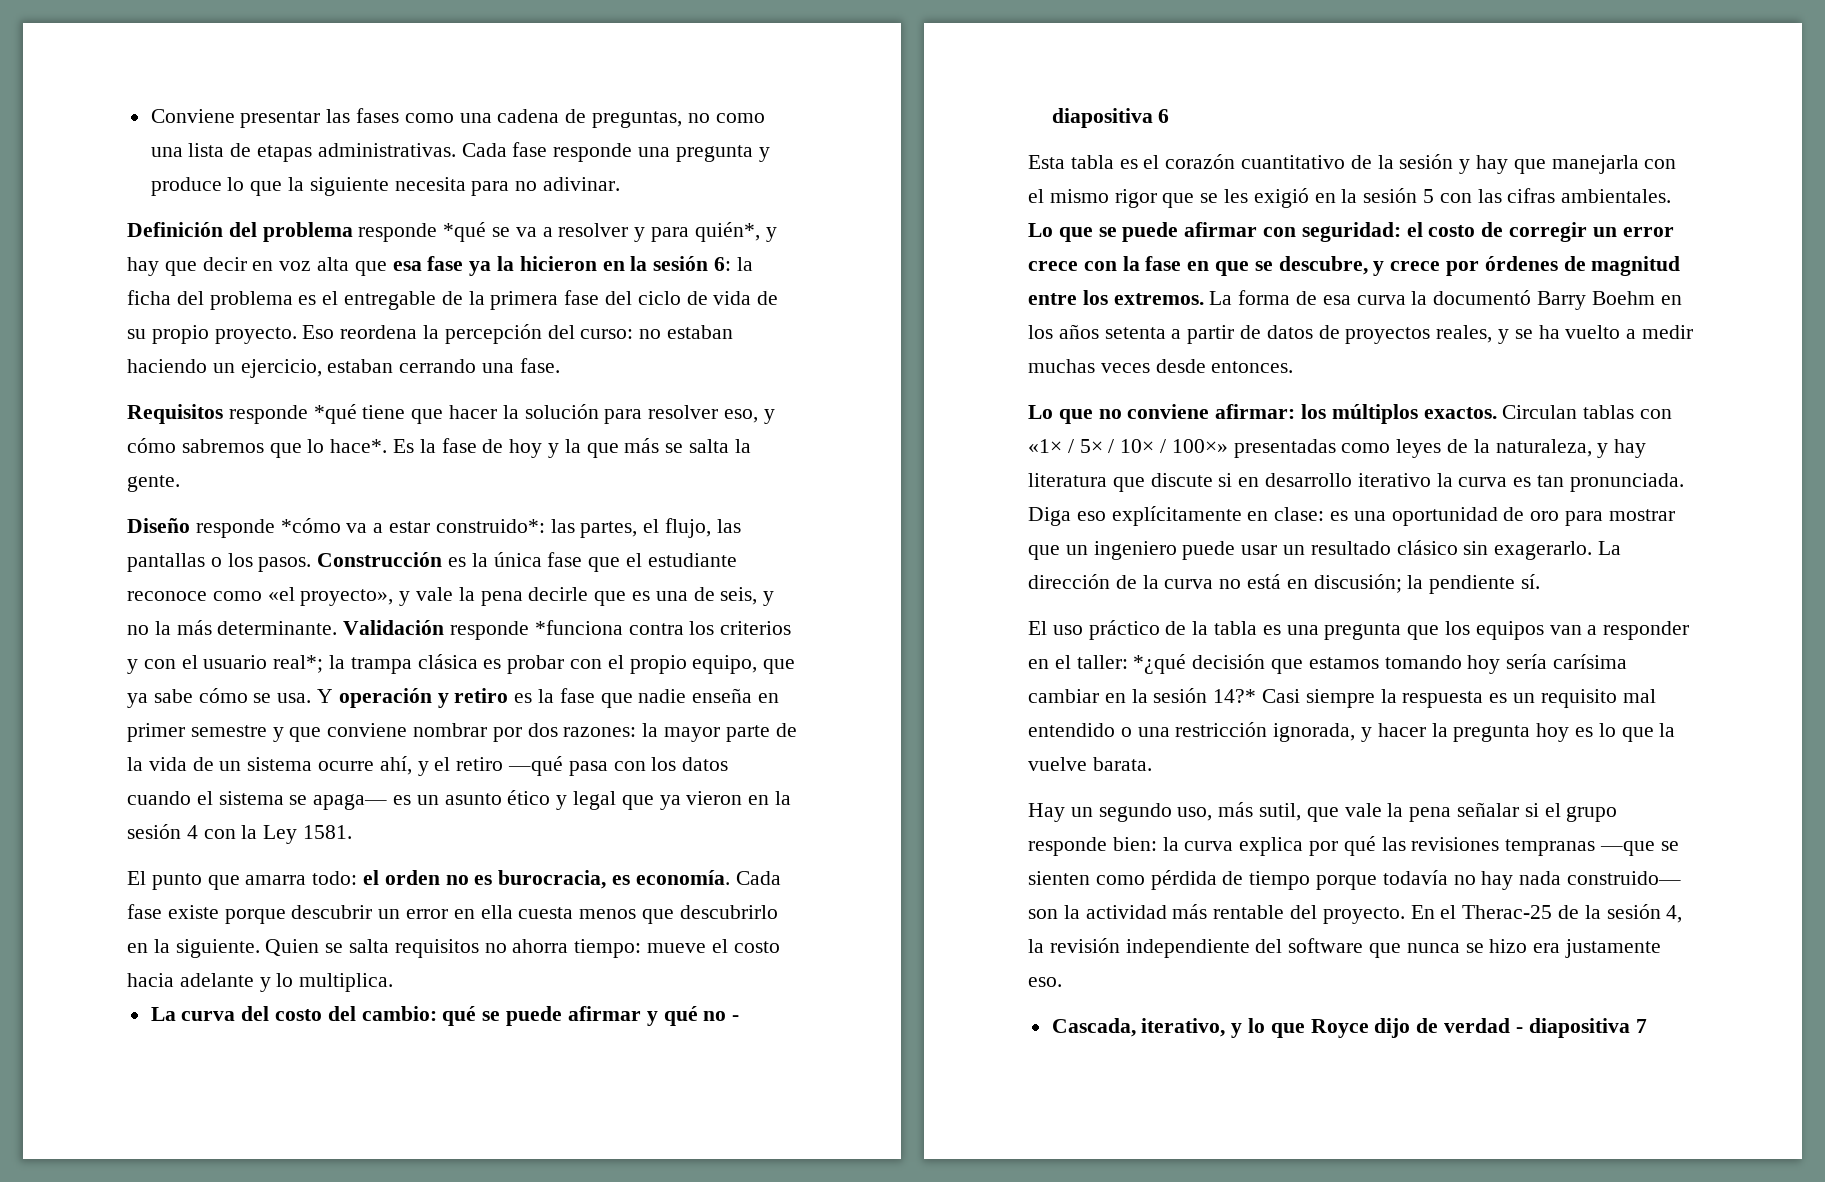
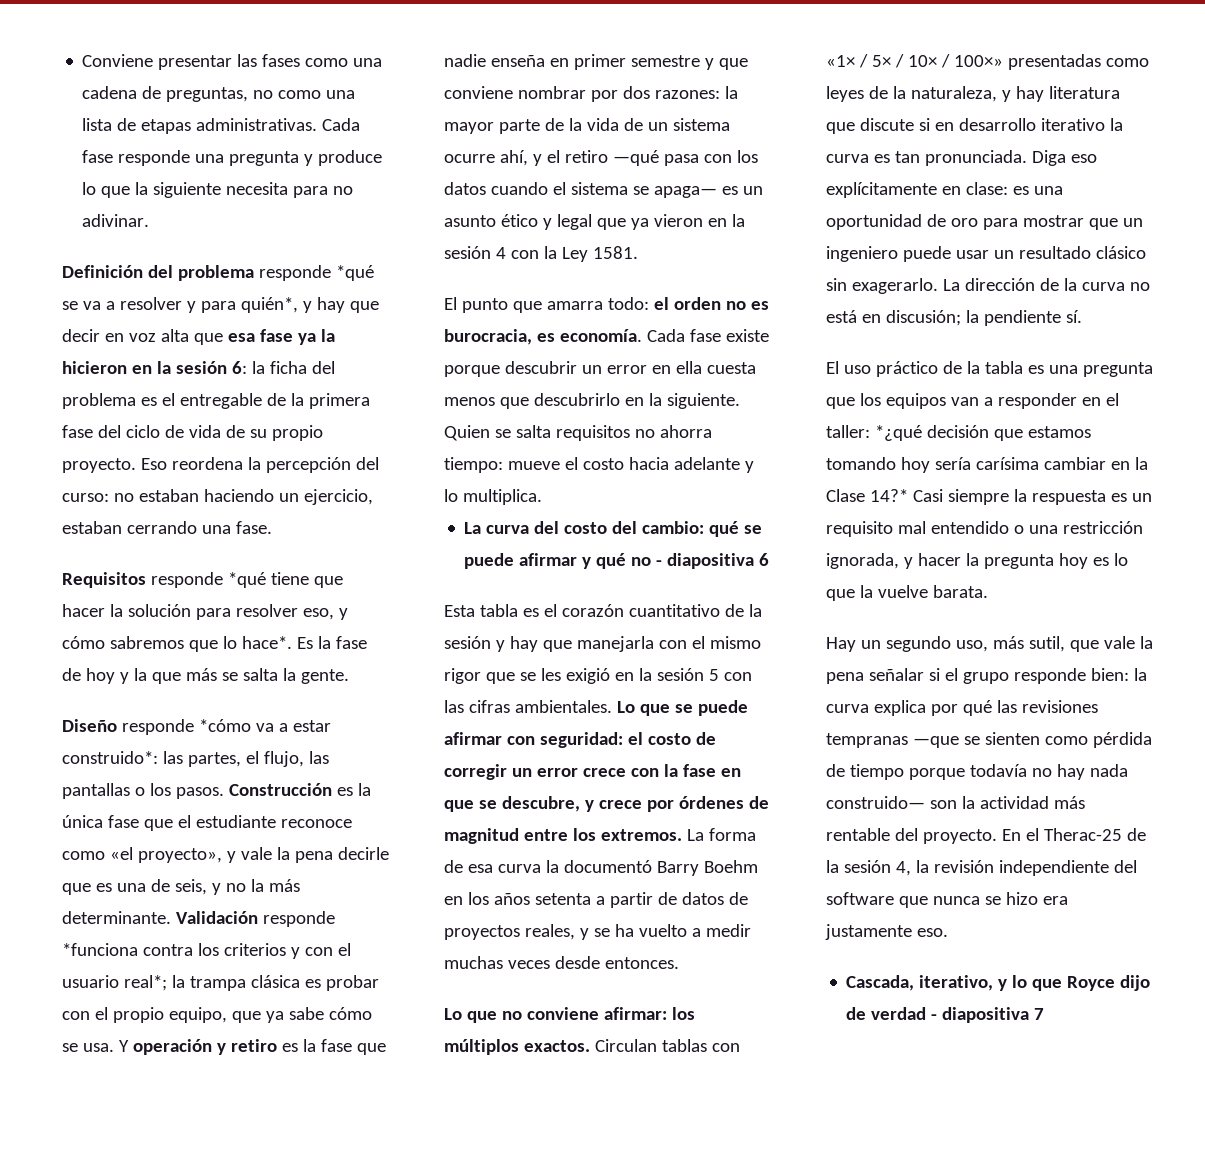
- El uso práctico de la tabla es una pregunta que los equipos van a responder en el taller: *¿qué decisión que estamos tomando hoy sería carísima cambiar en la sesión 14?* Casi siempre la respuesta es un requisito mal entendido o una restricción ignorada, y hacer la pregunta hoy es lo que la vuelve barata.
+ El uso práctico de la tabla es una pregunta que los equipos van a responder en el taller: *¿qué decisión que estamos tomando hoy sería carísima cambiar en la Clase 14?* Casi siempre la respuesta es un requisito mal entendido o una restricción ignorada, y hacer la pregunta hoy es lo que la vuelve barata.

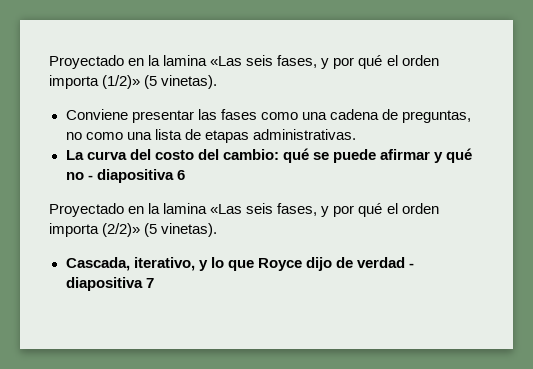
+ Proyectado en la lamina «Las seis fases, y por qué el orden importa (1/2)» (5 vinetas).
- Cada fase responde una pregunta y produce lo que la siguiente necesita para no adivinar.
- Definición del problema responde *qué se va a resolver y para quién*, y hay que decir en voz alta que esa fase ya la hicieron en la sesión 6: la ficha del problema es el entregable de la primera fase del ciclo de vida de su propio proyecto. Eso reordena la percepción del curso: no estaban haciendo un ejercicio, estaban cerrando una fase.
- Requisitos responde *qué tiene que hacer la solución para resolver eso, y cómo sabremos que lo hace*. Es la fase de hoy y la que más se salta la gente.
- Diseño responde *cómo va a estar construido*: las partes, el flujo, las pantallas o los pasos. Construcción es la única fase que el estudiante reconoce como «el proyecto», y vale la pena decirle que es una de seis, y no la más determinante. Validación responde *funciona contra los criterios y con el usuario real*; la trampa clásica es probar con el propio equipo, que ya sabe cómo se usa. Y operación y retiro es la fase que nadie enseña en primer semestre y que conviene nombrar por dos razones: la mayor parte de la vida de un sistema ocurre ahí, y el retiro —qué pasa con los datos cuando el sistema se apaga— es un asunto ético y legal que ya vieron en la sesión 4 con la Ley 1581.
- El punto que amarra todo: el orden no es burocracia, es economía. Cada fase existe porque descubrir un error en ella cuesta menos que descubrirlo en la siguiente. Quien se salta requisitos no ahorra tiempo: mueve el costo hacia adelante y lo multiplica.
- Esta tabla es el corazón cuantitativo de la sesión y hay que manejarla con el mismo rigor que se les exigió en la sesión 5 con las cifras ambientales. Lo que se puede afirmar con seguridad: el costo de corregir un error crece con la fase en que se descubre, y crece por órdenes de magnitud entre los extremos. La forma de esa curva la documentó Barry Boehm en los años setenta a partir de datos de proyectos reales, y se ha vuelto a medir muchas veces desde entonces.
- Lo que no conviene afirmar: los múltiplos exactos. Circulan tablas con «1× / 5× / 10× / 100×» presentadas como leyes de la naturaleza, y hay literatura que discute si en desarrollo iterativo la curva es tan pronunciada. Diga eso explícitamente en clase: es una oportunidad de oro para mostrar que un ingeniero puede usar un resultado clásico sin exagerarlo. La dirección de la curva no está en discusión; la pendiente sí.
- El uso práctico de la tabla es una pregunta que los equipos van a responder en el taller: *¿qué decisión que estamos tomando hoy sería carísima cambiar en la Clase 14?* Casi siempre la respuesta es un requisito mal entendido o una restricción ignorada, y hacer la pregunta hoy es lo que la vuelve barata.
- Hay un segundo uso, más sutil, que vale la pena señalar si el grupo responde bien: la curva explica por qué las revisiones tempranas —que se sienten como pérdida de tiempo porque todavía no hay nada construido— son la actividad más rentable del proyecto. En el Therac-25 de la sesión 4, la revisión independiente del software que nunca se hizo era justamente eso.
+ Proyectado en la lamina «Las seis fases, y por qué el orden importa (2/2)» (5 vinetas).

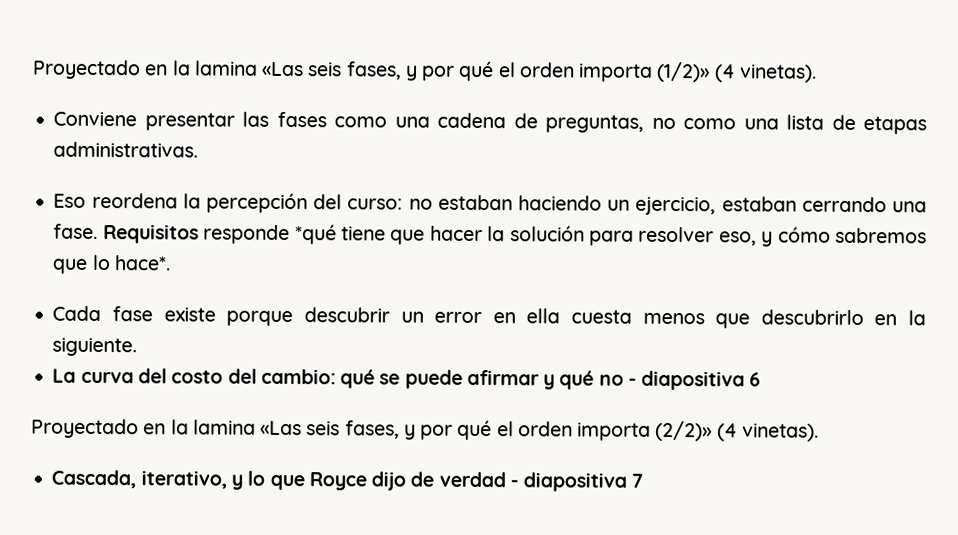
- Proyectado en la lamina «Las seis fases, y por qué el orden importa (1/2)» (5 vinetas).
+ Proyectado en la lamina «Las seis fases, y por qué el orden importa (1/2)» (4 vinetas).
+ Eso reordena la percepción del curso: no estaban haciendo un ejercicio, estaban cerrando una fase. Requisitos responde *qué tiene que hacer la solución para resolver eso, y cómo sabremos que lo hace*.
+ Cada fase existe porque descubrir un error en ella cuesta menos que descubrirlo en la siguiente.
- Proyectado en la lamina «Las seis fases, y por qué el orden importa (2/2)» (5 vinetas).
+ Proyectado en la lamina «Las seis fases, y por qué el orden importa (2/2)» (4 vinetas).

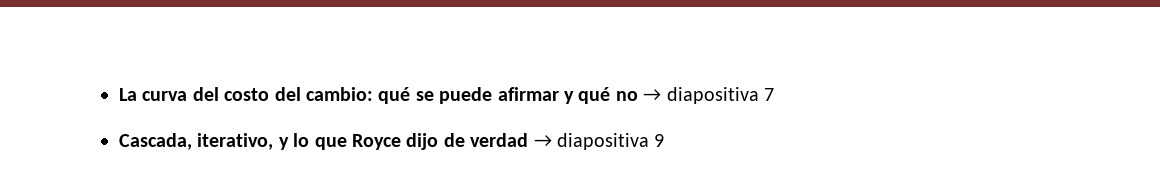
- Proyectado en la lamina «Las seis fases, y por qué el orden importa (1/2)» (4 vinetas).
- Conviene presentar las fases como una cadena de preguntas, no como una lista de etapas administrativas.
- Eso reordena la percepción del curso: no estaban haciendo un ejercicio, estaban cerrando una fase. Requisitos responde *qué tiene que hacer la solución para resolver eso, y cómo sabremos que lo hace*.
- Cada fase existe porque descubrir un error en ella cuesta menos que descubrirlo en la siguiente.
- La curva del costo del cambio: qué se puede afirmar y qué no - diapositiva 6
- Proyectado en la lamina «Las seis fases, y por qué el orden importa (2/2)» (4 vinetas).
+ La curva del costo del cambio: qué se puede afirmar y qué no → diapositiva 7
- Cascada, iterativo, y lo que Royce dijo de verdad - diapositiva 7
+ Cascada, iterativo, y lo que Royce dijo de verdad → diapositiva 9

